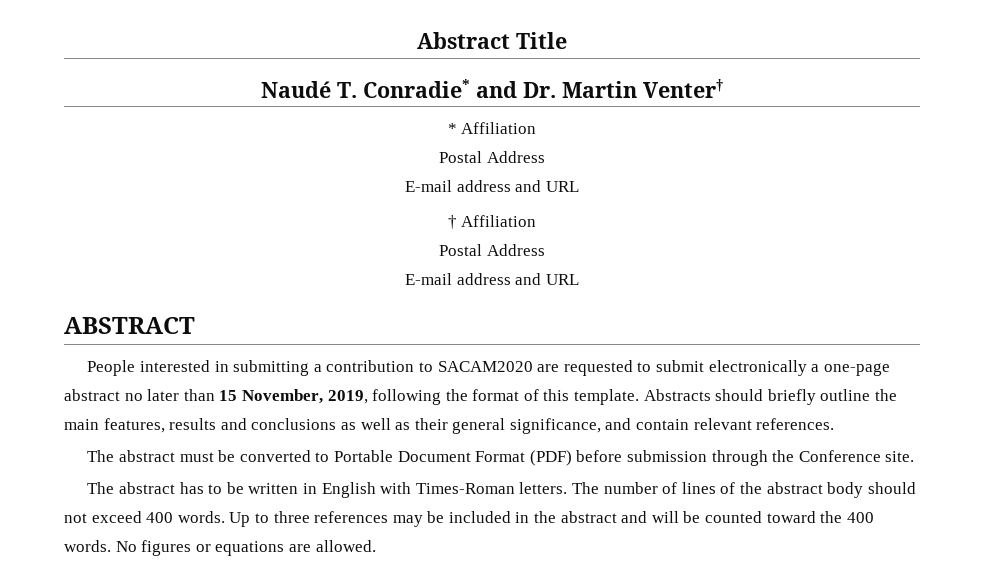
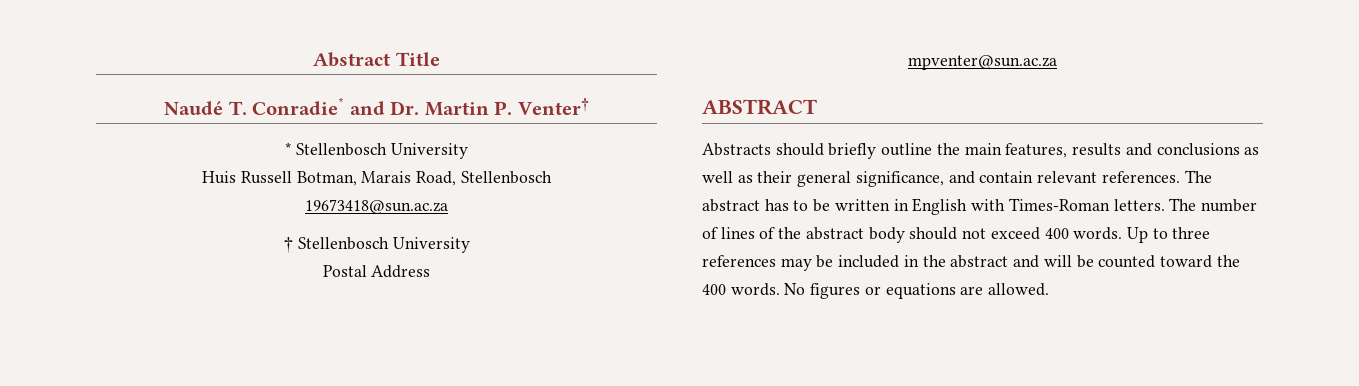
- Naudé T. Conradie* and Dr. Martin Venter†
+ Naudé T. Conradie* and Dr. Martin P. Venter†
- * Affiliation
+ * Stellenbosch University
+ Huis Russell Botman, Marais Road, Stellenbosch
+ 19673418@sun.ac.za
+ † Stellenbosch University
  Postal Address
- E-mail address and URL
- † Affiliation
- Postal Address
- E-mail address and URL
+ mpventer@sun.ac.za
  ABSTRACT
- People interested in submitting a contribution to SACAM2020 are requested to submit electronically a one-page abstract no later than 15 November, 2019, following the format of this template. Abstracts should briefly outline the main features, results and conclusions as well as their general significance, and contain relevant references.
- The abstract must be converted to Portable Document Format (PDF) before submission through the Conference site.
- The abstract has to be written in English with Times-Roman letters.
+ Abstracts should briefly outline the main features, results and conclusions as well as their general significance, and contain relevant references. The abstract has to be written in English with Times-Roman letters.

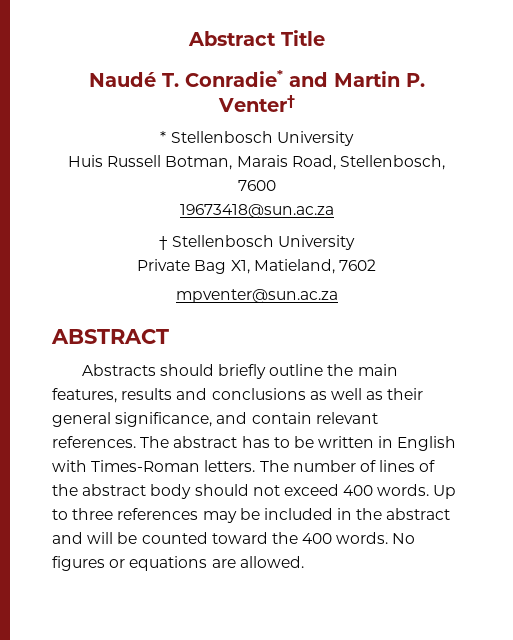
- Naudé T. Conradie* and Dr. Martin P. Venter†
+ Naudé T. Conradie* and Martin P. Venter†
- Huis Russell Botman, Marais Road, Stellenbosch
+ Huis Russell Botman, Marais Road, Stellenbosch, 7600
- Postal Address
+ Private Bag X1, Matieland, 7602

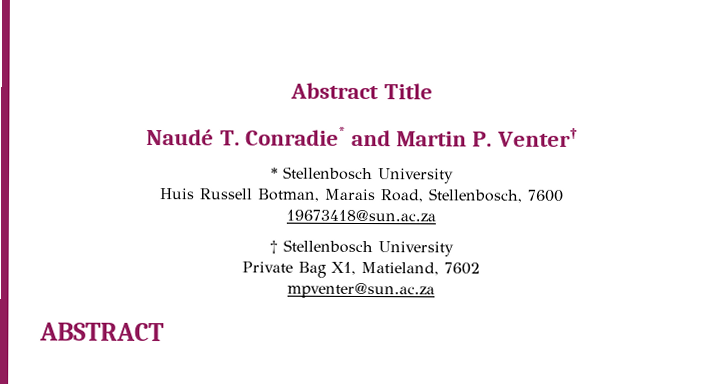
- Abstracts should briefly outline the main features, results and conclusions as well as their general significance, and contain relevant references. The abstract has to be written in English with Times-Roman letters. The number of lines of the abstract body should not exceed 400 words. Up to three references may be included in the abstract and will be counted toward the 400 words. No figures or equations are allowed.

